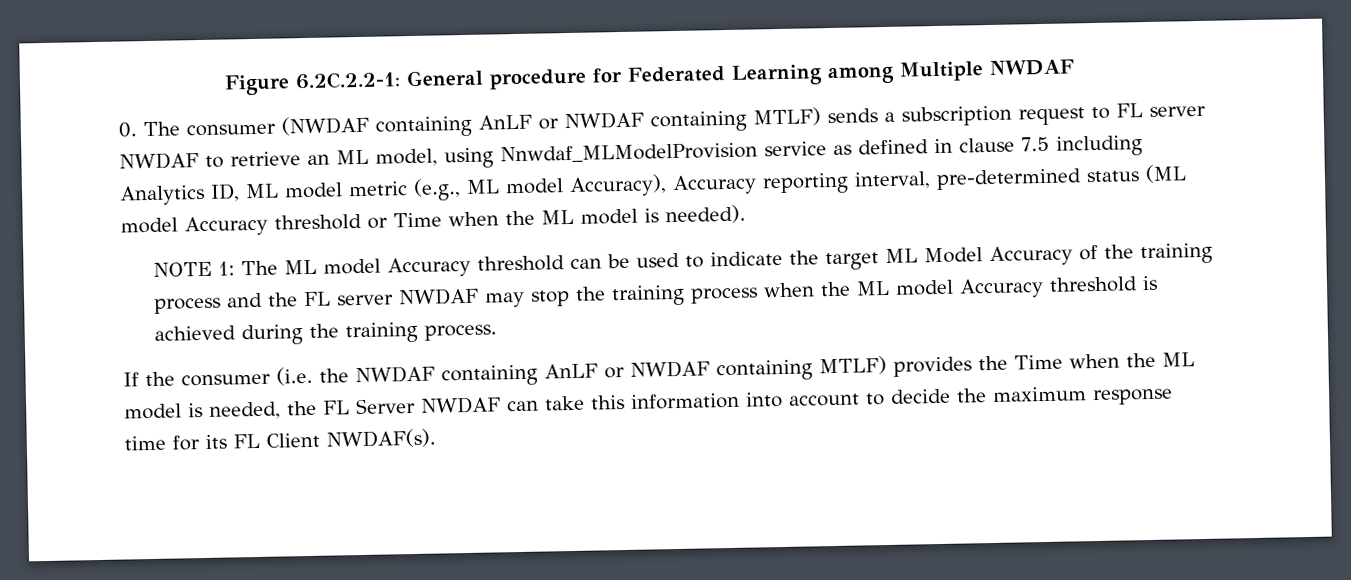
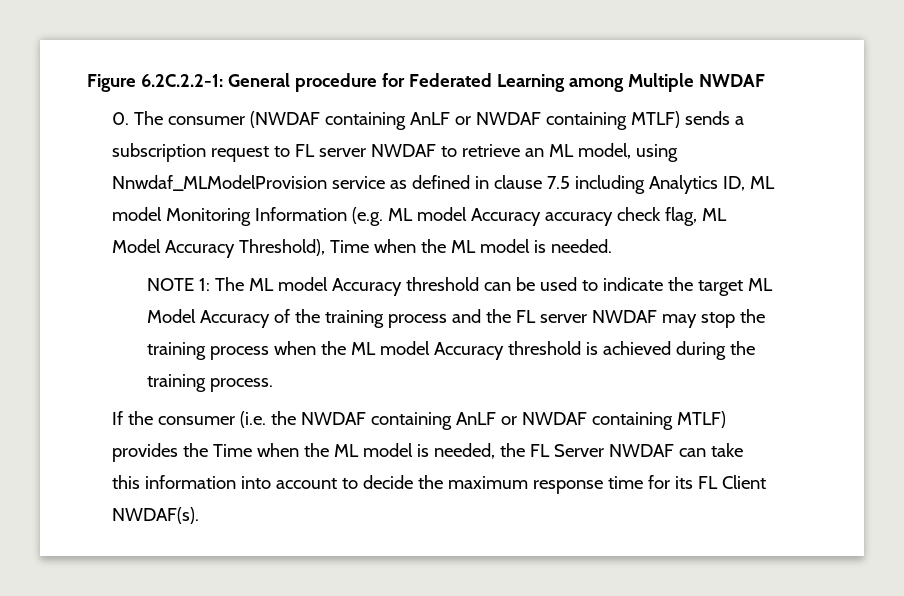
- 0. The consumer (NWDAF containing AnLF or NWDAF containing MTLF) sends a subscription request to FL server NWDAF to retrieve an ML model, using Nnwdaf_MLModelProvision service as defined in clause 7.5 including Analytics ID, ML model metric (e.g., ML model Accuracy), Accuracy reporting interval, pre-determined status (ML model Accuracy threshold or Time when the ML model is needed).
+ 0. The consumer (NWDAF containing AnLF or NWDAF containing MTLF) sends a subscription request to FL server NWDAF to retrieve an ML model, using Nnwdaf_MLModelProvision service as defined in clause 7.5 including Analytics ID, ML model Monitoring Information (e.g. ML model Accuracy accuracy check flag, ML Model Accuracy Threshold), Time when the ML model is needed.

